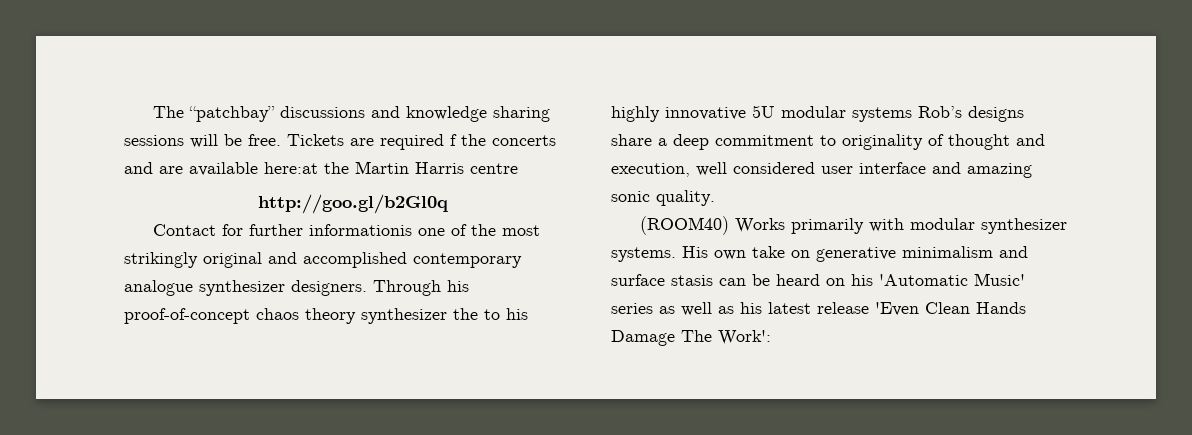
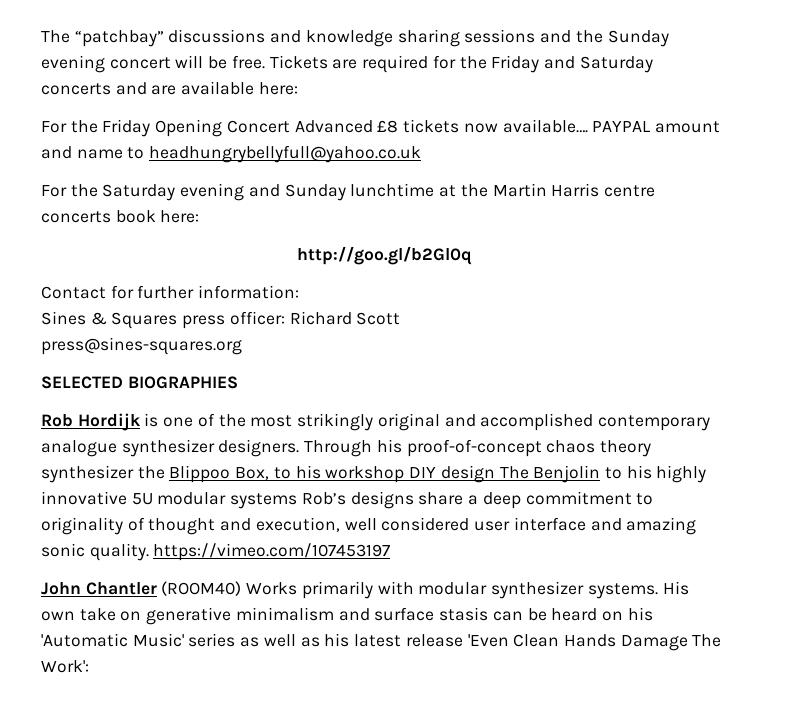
- The “patchbay” discussions and knowledge sharing sessions will be free.
+ The “patchbay” discussions and knowledge sharing sessions and the Sunday evening concert will be free.
- Tickets are required f the concerts and are available here:at the Martin Harris centre
+ Tickets are required for the Friday and Saturday concerts and are available here:
+ For the Friday Opening Concert Advanced £8 tickets now available…. PAYPAL amount and name to headhungrybellyfull@yahoo.co.uk
+ For the Saturday evening and Sunday lunchtime at the Martin Harris centre concerts book here:
- Contact for further informationis one of the most strikingly original and accomplished contemporary analogue synthesizer designers.
+ Contact for further information:
+ Sines & Squares press officer: Richard Scott
+ press@sines-squares.org
+ SELECTED BIOGRAPHIES
+ Rob Hordijk is one of the most strikingly original and accomplished contemporary analogue synthesizer designers.
- Through his proof-of-concept chaos theory synthesizer the to his highly innovative 5U modular systems Rob’s designs share a deep commitment to originality of thought and execution, well considered user interface and amazing sonic quality.
- (ROOM40) Works primarily with modular synthesizer systems.
+ Through his proof-of-concept chaos theory synthesizer the Blippoo Box, to his workshop DIY design The Benjolin to his highly innovative 5U modular systems Rob’s designs share a deep commitment to originality of thought and execution, well considered user interface and amazing sonic quality. https://vimeo.com/107453197
+ John Chantler (ROOM40) Works primarily with modular synthesizer systems.

